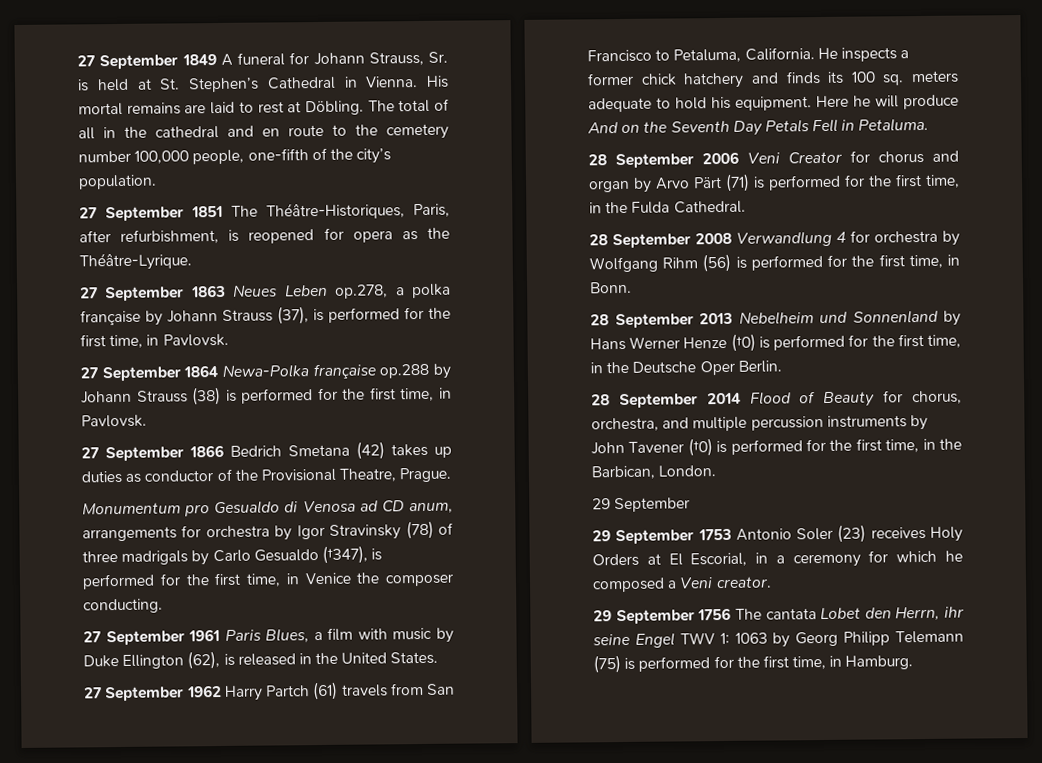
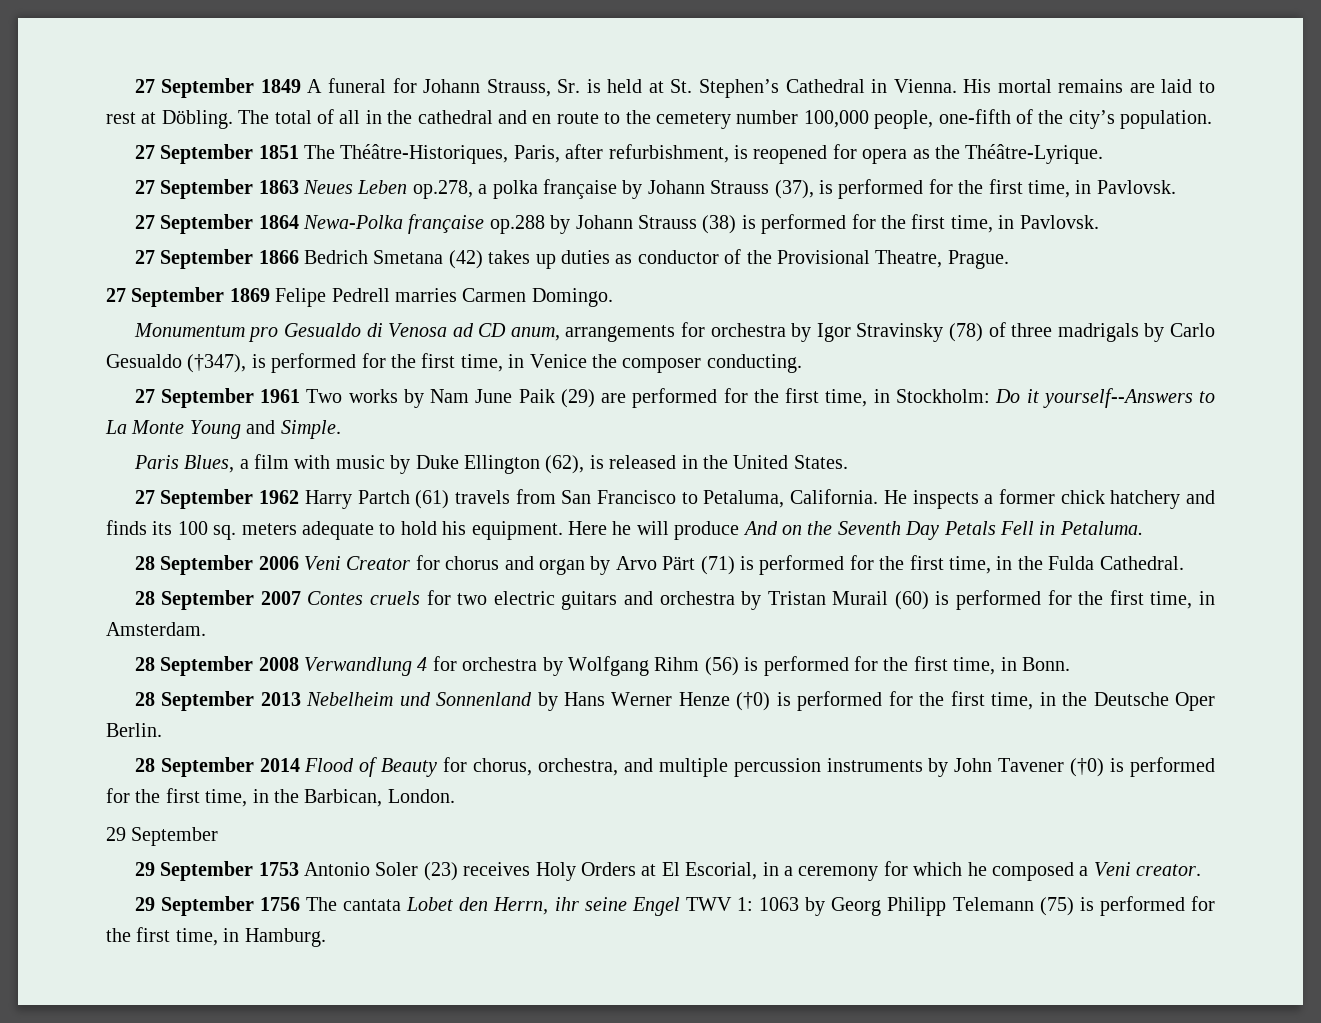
+ 27 September 1869 Felipe Pedrell marries Carmen Domingo.
- 27 September 1961 Paris Blues, a film with music by Duke Ellington (62), is released in the United States.
+ 27 September 1961 Two works by Nam June Paik (29) are performed for the first time, in Stockholm: Do it yourself--Answers to La Monte Young and Simple.
+ Paris Blues, a film with music by Duke Ellington (62), is released in the United States.
+ 28 September 2007 Contes cruels for two electric guitars and orchestra by Tristan Murail (60) is performed for the first time, in Amsterdam.

